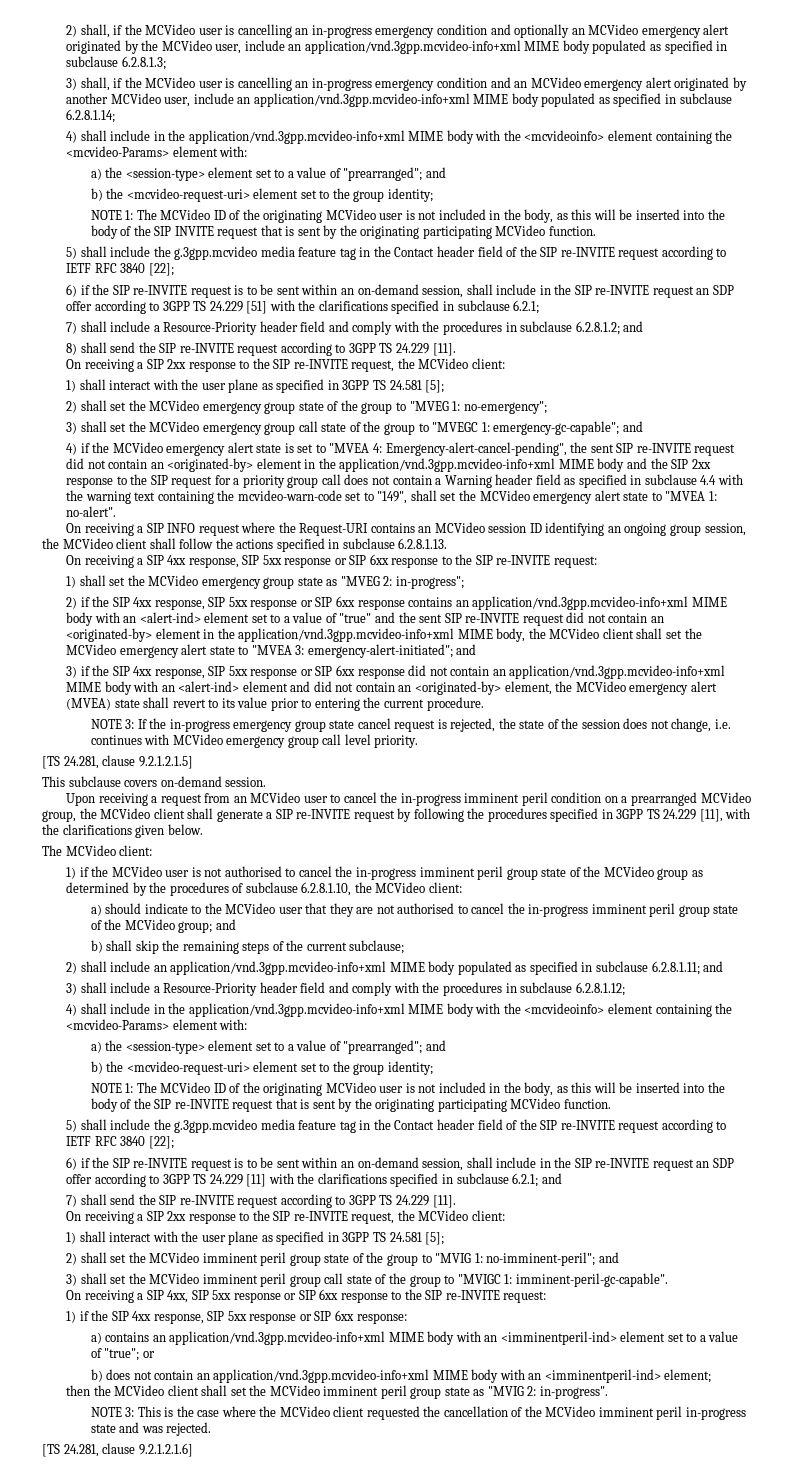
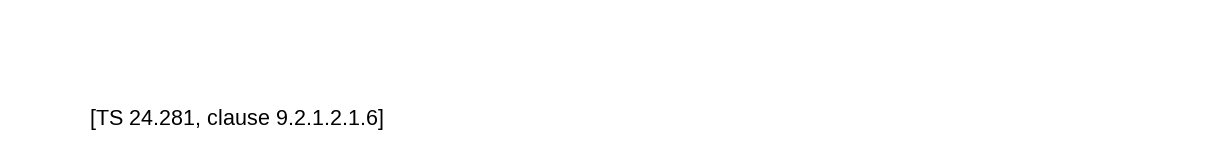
- 2) shall, if the MCVideo user is cancelling an in-progress emergency condition and optionally an MCVideo emergency alert originated by the MCVideo user, include an application/vnd.3gpp.mcvideo-info+xml MIME body populated as specified in subclause 6.2.8.1.3;
- 3) shall, if the MCVideo user is cancelling an in-progress emergency condition and an MCVideo emergency alert originated by another MCVideo user, include an application/vnd.3gpp.mcvideo-info+xml MIME body populated as specified in subclause 6.2.8.1.14;
- 4) shall include in the application/vnd.3gpp.mcvideo-info+xml MIME body with the <mcvideoinfo> element containing the <mcvideo-Params> element with:
- a) the <session-type> element set to a value of "prearranged"; and
- b) the <mcvideo-request-uri> element set to the group identity;
- NOTE 1: The MCVideo ID of the originating MCVideo user is not included in the body, as this will be inserted into the body of the SIP INVITE request that is sent by the originating participating MCVideo function.
- 5) shall include the g.3gpp.mcvideo media feature tag in the Contact header field of the SIP re-INVITE request according to IETF RFC 3840 [22];
- 6) if the SIP re-INVITE request is to be sent within an on-demand session, shall include in the SIP re-INVITE request an SDP offer according to 3GPP TS 24.229 [51] with the clarifications specified in subclause 6.2.1;
- 7) shall include a Resource-Priority header field and comply with the procedures in subclause 6.2.8.1.2; and
- 8) shall send the SIP re-INVITE request according to 3GPP TS 24.229 [11].
- On receiving a SIP 2xx response to the SIP re-INVITE request, the MCVideo client:
- 1) shall interact with the user plane as specified in 3GPP TS 24.581 [5];
- 2) shall set the MCVideo emergency group state of the group to "MVEG 1: no-emergency";
- 3) shall set the MCVideo emergency group call state of the group to "MVEGC 1: emergency-gc-capable"; and
- 4) if the MCVideo emergency alert state is set to "MVEA 4: Emergency-alert-cancel-pending", the sent SIP re-INVITE request did not contain an <originated-by> element in the application/vnd.3gpp.mcvideo-info+xml MIME body and the SIP 2xx response to the SIP request for a priority group call does not contain a Warning header field as specified in subclause 4.4 with the warning text containing the mcvideo-warn-code set to "149", shall set the MCVideo emergency alert state to "MVEA 1: no-alert".
- On receiving a SIP INFO request where the Request-URI contains an MCVideo session ID identifying an ongoing group session, the MCVideo client shall follow the actions specified in subclause 6.2.8.1.13.
- On receiving a SIP 4xx response, SIP 5xx response or SIP 6xx response to the SIP re-INVITE request:
- 1) shall set the MCVideo emergency group state as "MVEG 2: in-progress";
- 2) if the SIP 4xx response, SIP 5xx response or SIP 6xx response contains an application/vnd.3gpp.mcvideo-info+xml MIME body with an <alert-ind> element set to a value of "true" and the sent SIP re-INVITE request did not contain an <originated-by> element in the application/vnd.3gpp.mcvideo-info+xml MIME body, the MCVideo client shall set the MCVideo emergency alert state to "MVEA 3: emergency-alert-initiated"; and
- 3) if the SIP 4xx response, SIP 5xx response or SIP 6xx response did not contain an application/vnd.3gpp.mcvideo-info+xml MIME body with an <alert-ind> element and did not contain an <originated-by> element, the MCVideo emergency alert (MVEA) state shall revert to its value prior to entering the current procedure.
- NOTE 3: If the in-progress emergency group state cancel request is rejected, the state of the session does not change, i.e. continues with MCVideo emergency group call level priority.
- [TS 24.281, clause 9.2.1.2.1.5]
- This subclause covers on-demand session.
- Upon receiving a request from an MCVideo user to cancel the in-progress imminent peril condition on a prearranged MCVideo group, the MCVideo client shall generate a SIP re-INVITE request by following the procedures specified in 3GPP TS 24.229 [11], with the clarifications given below.
- The MCVideo client:
- 1) if the MCVideo user is not authorised to cancel the in-progress imminent peril group state of the MCVideo group as determined by the procedures of subclause 6.2.8.1.10, the MCVideo client:
- a) should indicate to the MCVideo user that they are not authorised to cancel the in-progress imminent peril group state of the MCVideo group; and
- b) shall skip the remaining steps of the current subclause;
- 2) shall include an application/vnd.3gpp.mcvideo-info+xml MIME body populated as specified in subclause 6.2.8.1.11; and
- 3) shall include a Resource-Priority header field and comply with the procedures in subclause 6.2.8.1.12;
- 4) shall include in the application/vnd.3gpp.mcvideo-info+xml MIME body with the <mcvideoinfo> element containing the <mcvideo-Params> element with:
- a) the <session-type> element set to a value of "prearranged"; and
- b) the <mcvideo-request-uri> element set to the group identity;
- NOTE 1: The MCVideo ID of the originating MCVideo user is not included in the body, as this will be inserted into the body of the SIP re-INVITE request that is sent by the originating participating MCVideo function.
- 5) shall include the g.3gpp.mcvideo media feature tag in the Contact header field of the SIP re-INVITE request according to IETF RFC 3840 [22];
- 6) if the SIP re-INVITE request is to be sent within an on-demand session, shall include in the SIP re-INVITE request an SDP offer according to 3GPP TS 24.229 [11] with the clarifications specified in subclause 6.2.1; and
- 7) shall send the SIP re-INVITE request according to 3GPP TS 24.229 [11].
- On receiving a SIP 2xx response to the SIP re-INVITE request, the MCVideo client:
- 1) shall interact with the user plane as specified in 3GPP TS 24.581 [5];
- 2) shall set the MCVideo imminent peril group state of the group to "MVIG 1: no-imminent-peril"; and
- 3) shall set the MCVideo imminent peril group call state of the group to "MVIGC 1: imminent-peril-gc-capable".
- On receiving a SIP 4xx, SIP 5xx response or SIP 6xx response to the SIP re-INVITE request:
- 1) if the SIP 4xx response, SIP 5xx response or SIP 6xx response:
- a) contains an application/vnd.3gpp.mcvideo-info+xml MIME body with an <imminentperil-ind> element set to a value of "true"; or
- b) does not contain an application/vnd.3gpp.mcvideo-info+xml MIME body with an <imminentperil-ind> element;
- then the MCVideo client shall set the MCVideo imminent peril group state as "MVIG 2: in-progress".
- NOTE 3: This is the case where the MCVideo client requested the cancellation of the MCVideo imminent peril in-progress state and was rejected.

